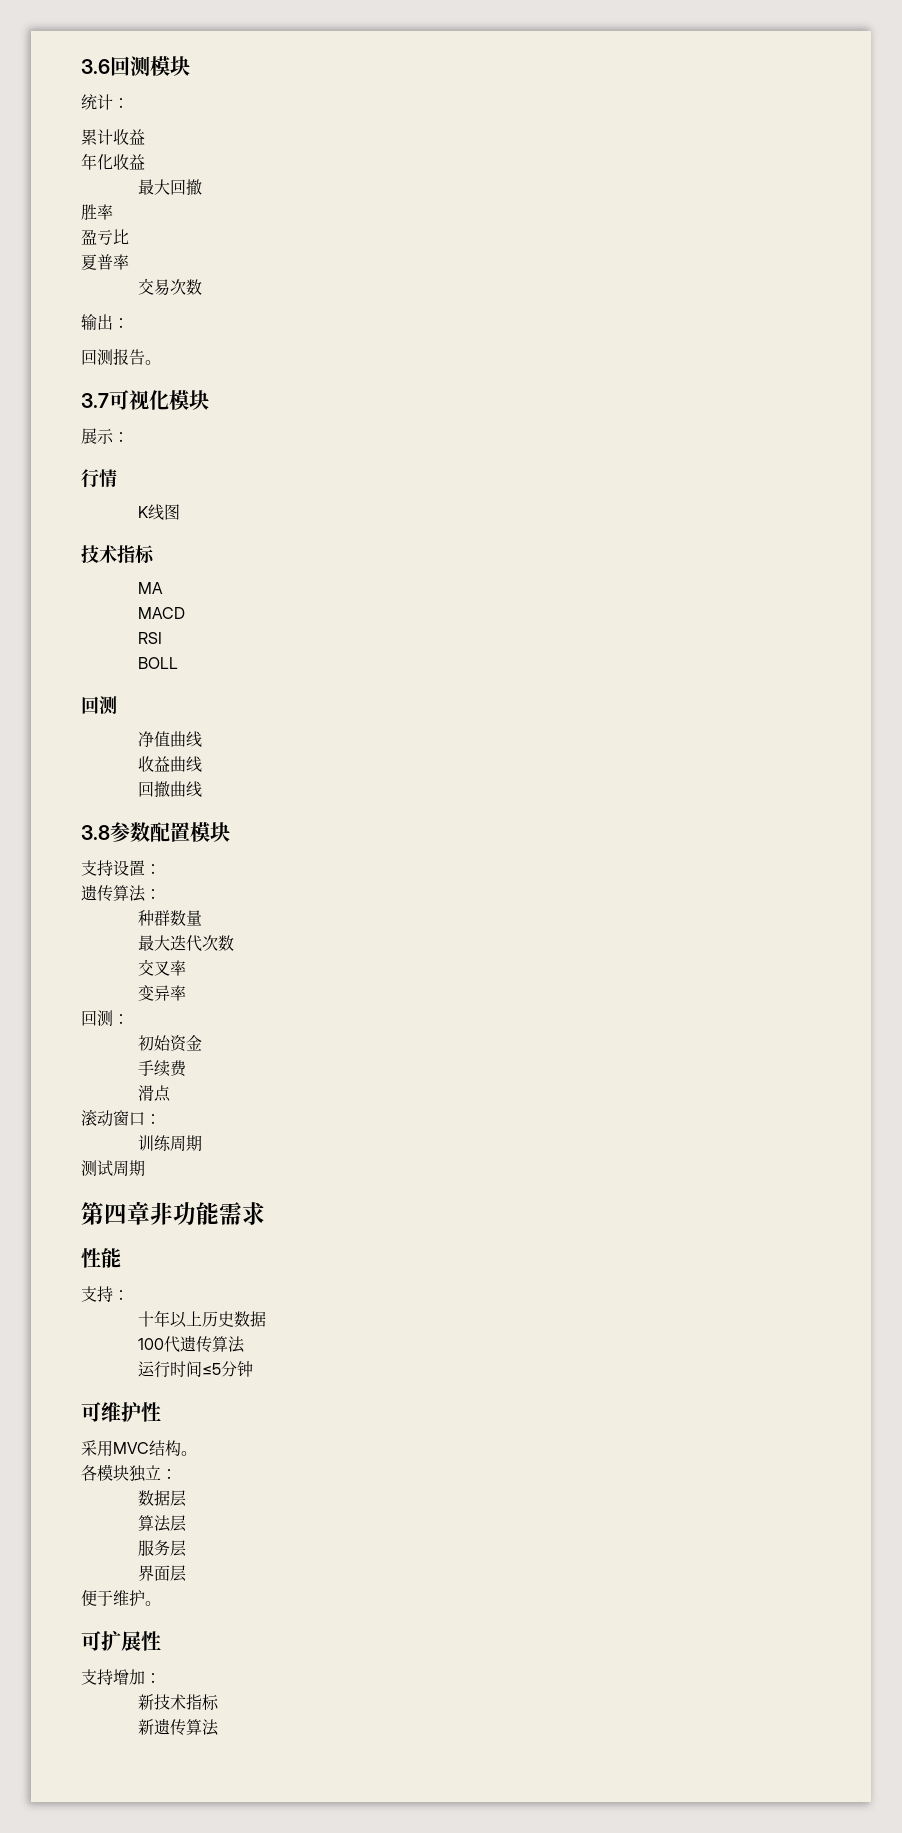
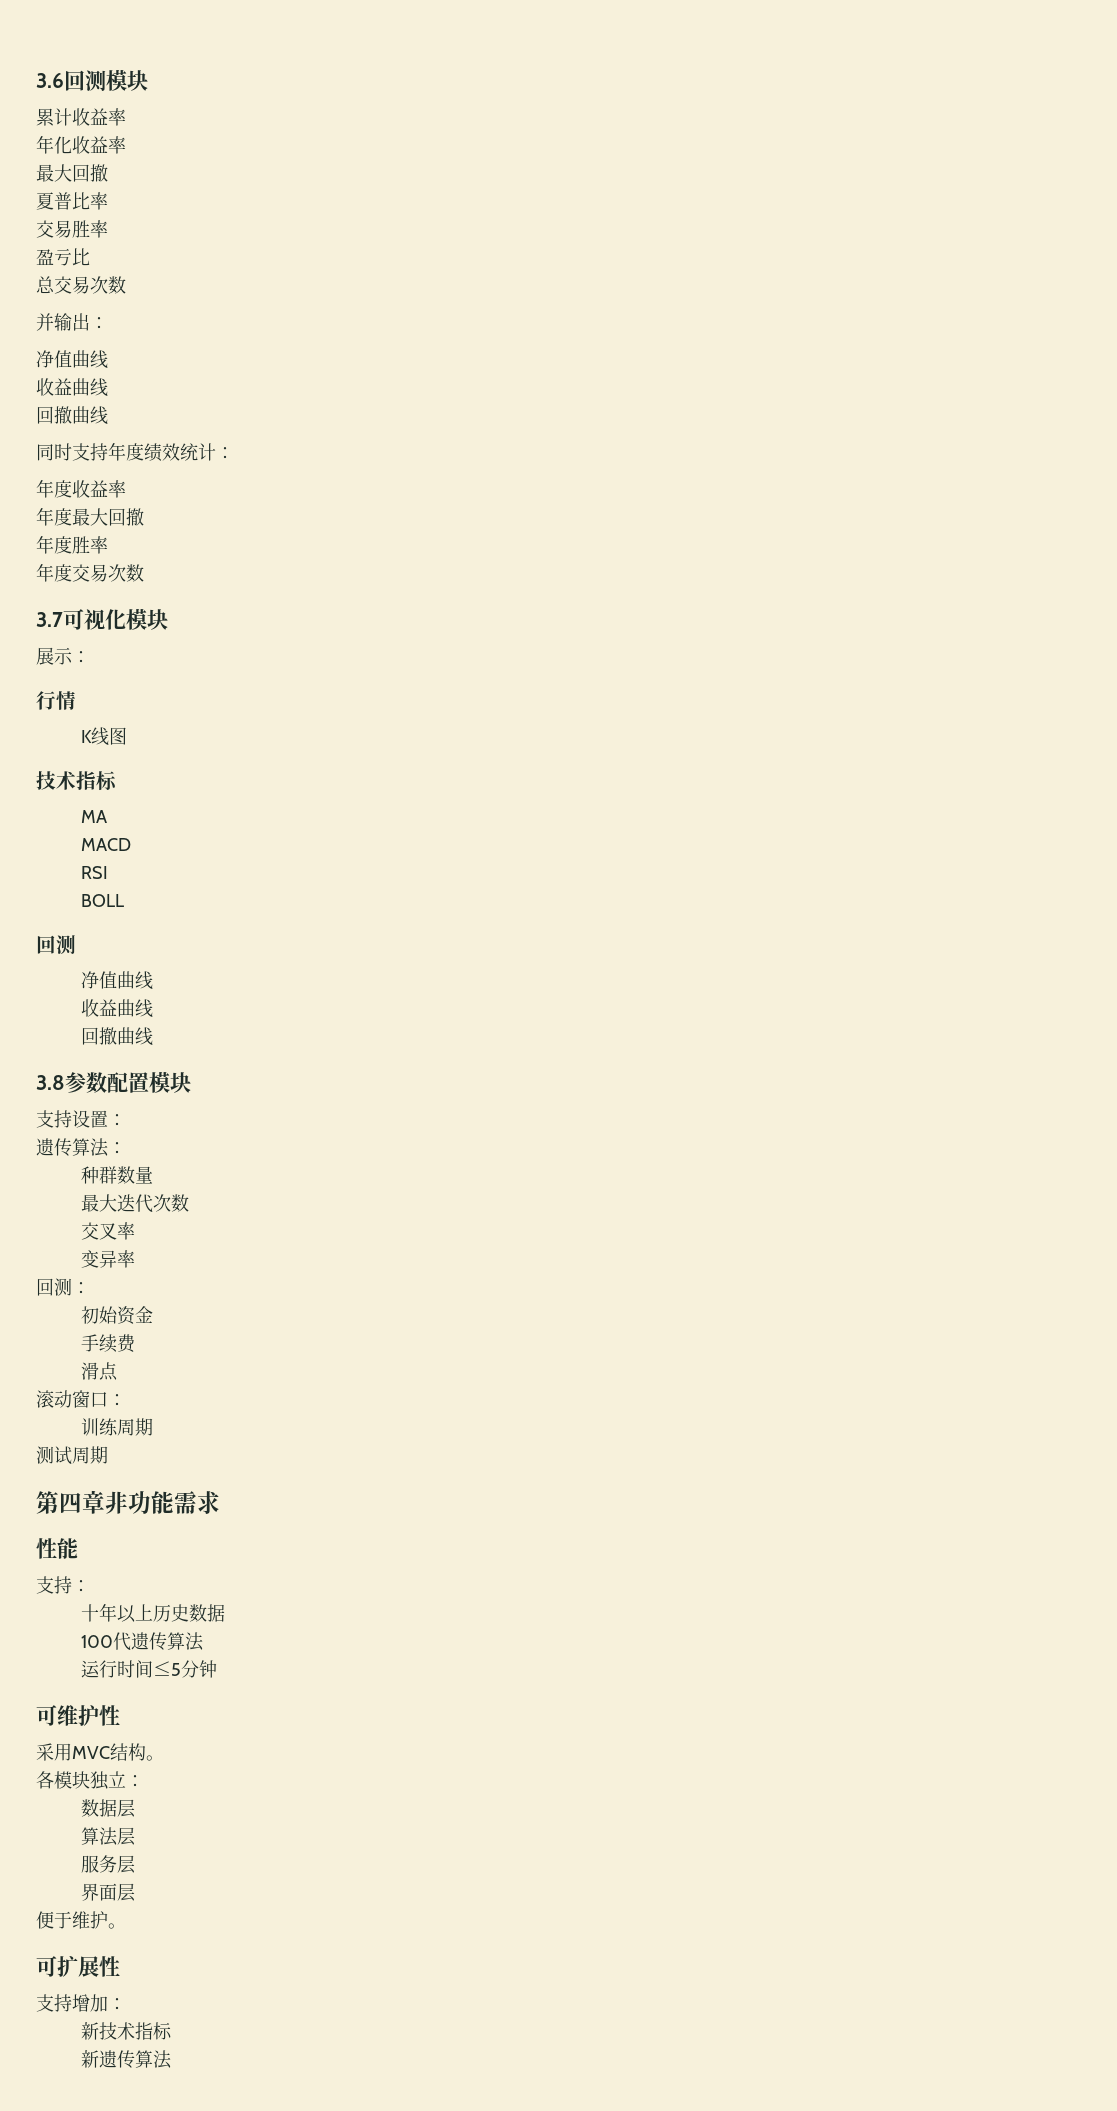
- 统计：
- 累计收益
+ 累计收益率
- 年化收益
+ 年化收益率
  最大回撤
- 胜率
+ 夏普比率
+ 交易胜率
- 夏普率
- 交易次数
- 输出：
- 回测报告。
+ 总交易次数
+ 并输出：
+ 净值曲线
+ 收益曲线
+ 回撤曲线
+ 同时支持年度绩效统计：
+ 年度收益率
+ 年度最大回撤
+ 年度胜率
+ 年度交易次数

